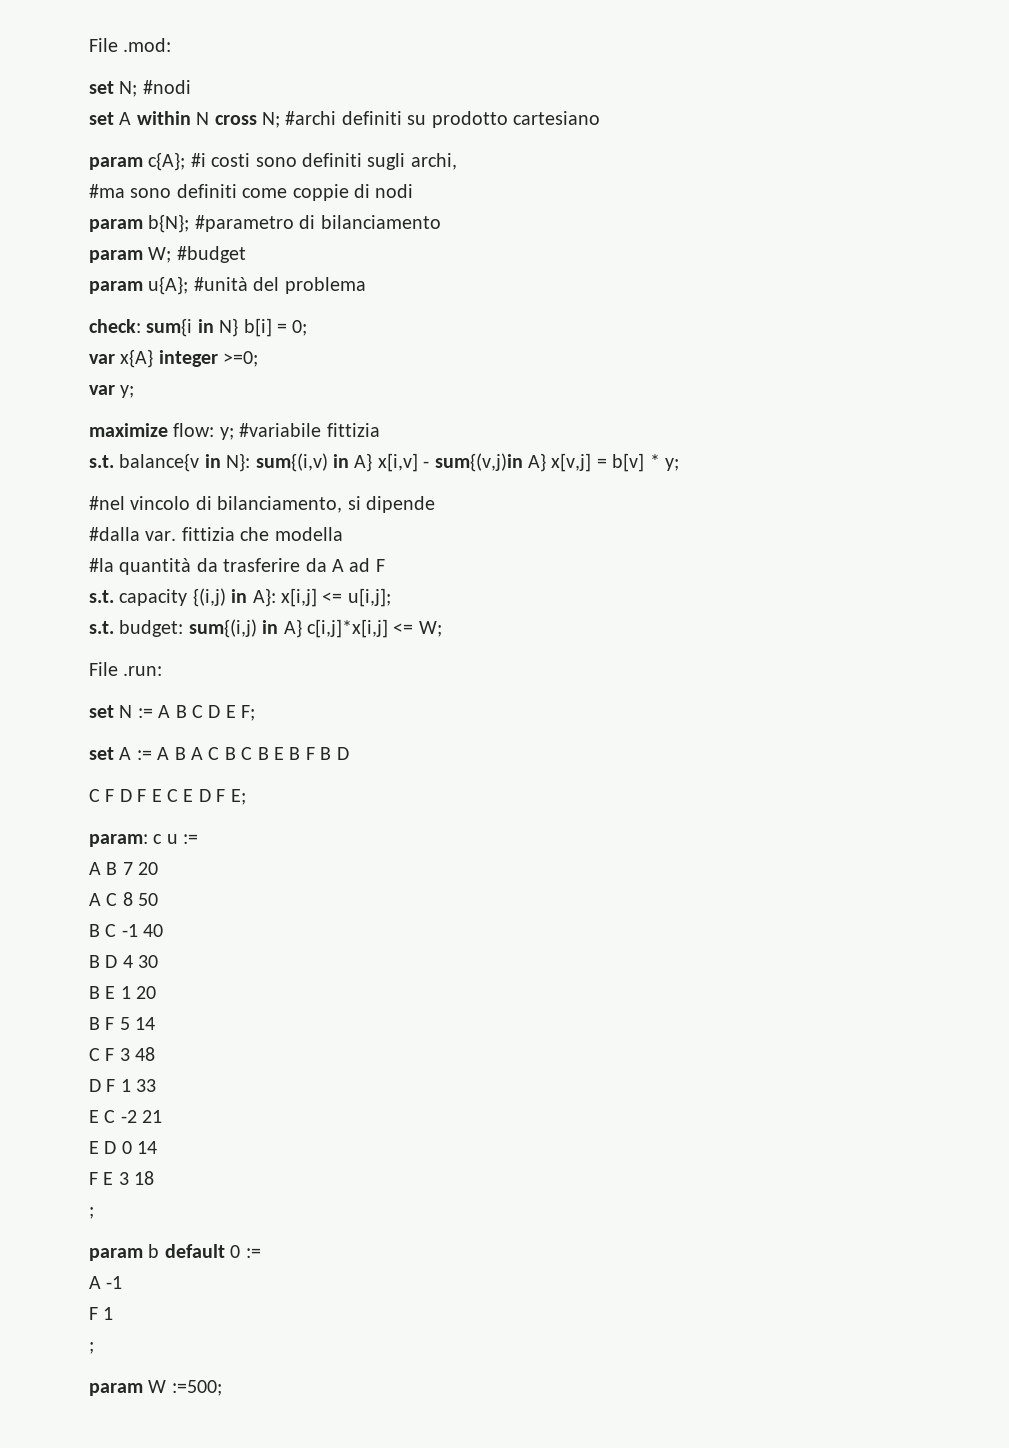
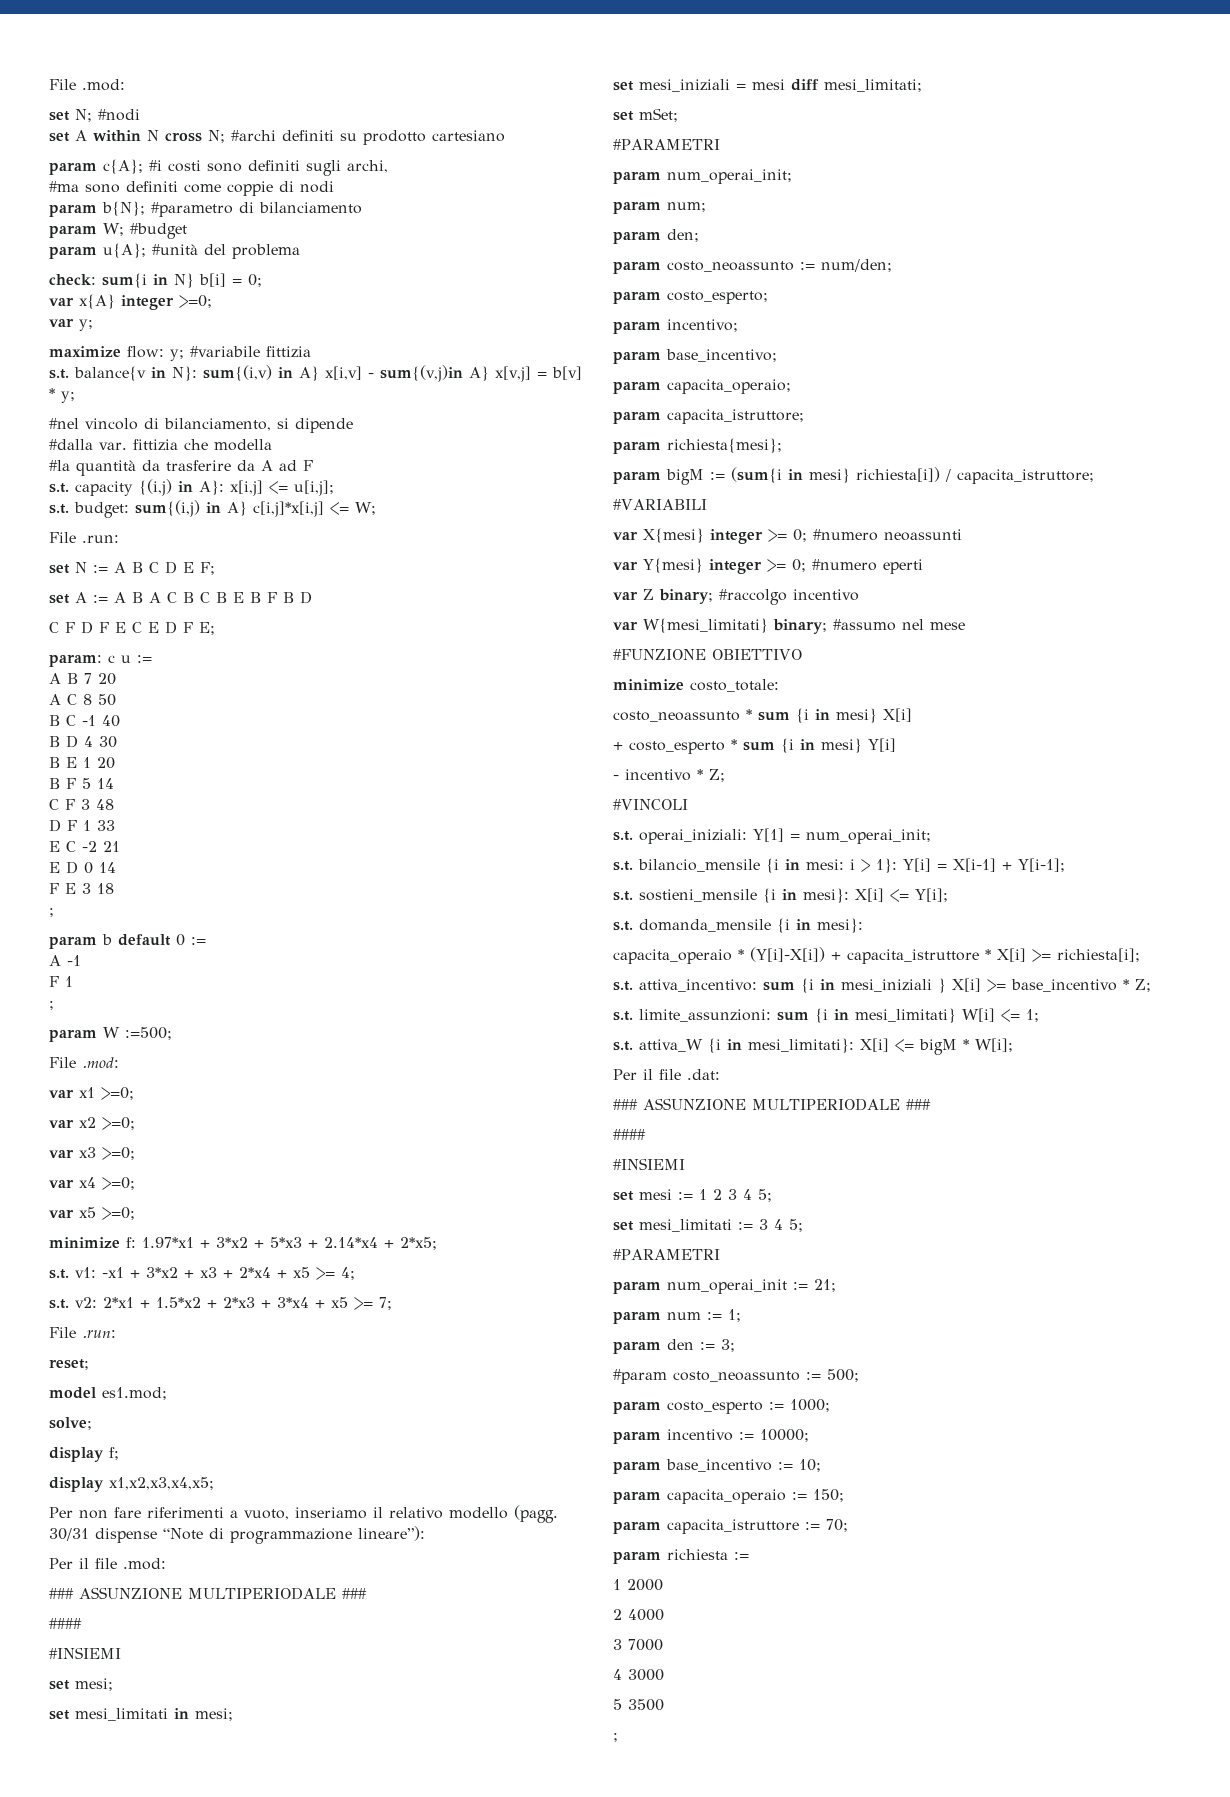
  param W :=500;
+ File .mod:
+ var x1 >=0;
+ var x2 >=0;
+ var x3 >=0;
+ var x4 >=0;
+ var x5 >=0;
+ minimize f: 1.97*x1 + 3*x2 + 5*x3 + 2.14*x4 + 2*x5;
+ s.t. v1: -x1 + 3*x2 + x3 + 2*x4 + x5 >= 4;
+ s.t. v2: 2*x1 + 1.5*x2 + 2*x3 + 3*x4 + x5 >= 7;
+ File .run:
+ reset;
+ model es1.mod;
+ solve;
+ display f;
+ display x1,x2,x3,x4,x5;
+ Per non fare riferimenti a vuoto, inseriamo il relativo modello (pagg. 30/31 dispense “Note di programmazione lineare”):
+ Per il file .mod:
+ ### ASSUNZIONE MULTIPERIODALE ###
+ ####
+ #INSIEMI
+ set mesi;
+ set mesi_limitati in mesi;
+ set mesi_iniziali = mesi diff mesi_limitati;
+ set mSet;
+ #PARAMETRI
+ param num_operai_init;
+ param num;
+ param den;
+ param costo_neoassunto := num/den;
+ param costo_esperto;
+ param incentivo;
+ param base_incentivo;
+ param capacita_operaio;
+ param capacita_istruttore;
+ param richiesta{mesi};
+ param bigM := (sum{i in mesi} richiesta[i]) / capacita_istruttore;
+ #VARIABILI
+ var X{mesi} integer >= 0; #numero neoassunti
+ var Y{mesi} integer >= 0; #numero eperti
+ var Z binary; #raccolgo incentivo
+ var W{mesi_limitati} binary; #assumo nel mese
+ #FUNZIONE OBIETTIVO
+ minimize costo_totale:
+ costo_neoassunto * sum {i in mesi} X[i]
+ + costo_esperto * sum {i in mesi} Y[i]
+ - incentivo * Z;
+ #VINCOLI
+ s.t. operai_iniziali: Y[1] = num_operai_init;
+ s.t. bilancio_mensile {i in mesi: i > 1}: Y[i] = X[i-1] + Y[i-1];
+ s.t. sostieni_mensile {i in mesi}: X[i] <= Y[i];
+ s.t. domanda_mensile {i in mesi}:
+ capacita_operaio * (Y[i]-X[i]) + capacita_istruttore * X[i] >= richiesta[i];
+ s.t. attiva_incentivo: sum {i in mesi_iniziali } X[i] >= base_incentivo * Z;
+ s.t. limite_assunzioni: sum {i in mesi_limitati} W[i] <= 1;
+ s.t. attiva_W {i in mesi_limitati}: X[i] <= bigM * W[i];
+ Per il file .dat:
+ ### ASSUNZIONE MULTIPERIODALE ###
+ ####
+ #INSIEMI
+ set mesi := 1 2 3 4 5;
+ set mesi_limitati := 3 4 5;
+ #PARAMETRI
+ param num_operai_init := 21;
+ param num := 1;
+ param den := 3;
+ #param costo_neoassunto := 500;
+ param costo_esperto := 1000;
+ param incentivo := 10000;
+ param base_incentivo := 10;
+ param capacita_operaio := 150;
+ param capacita_istruttore := 70;
+ param richiesta :=
+ 1 2000
+ 2 4000
+ 3 7000
+ 4 3000
+ 5 3500
+ ;

